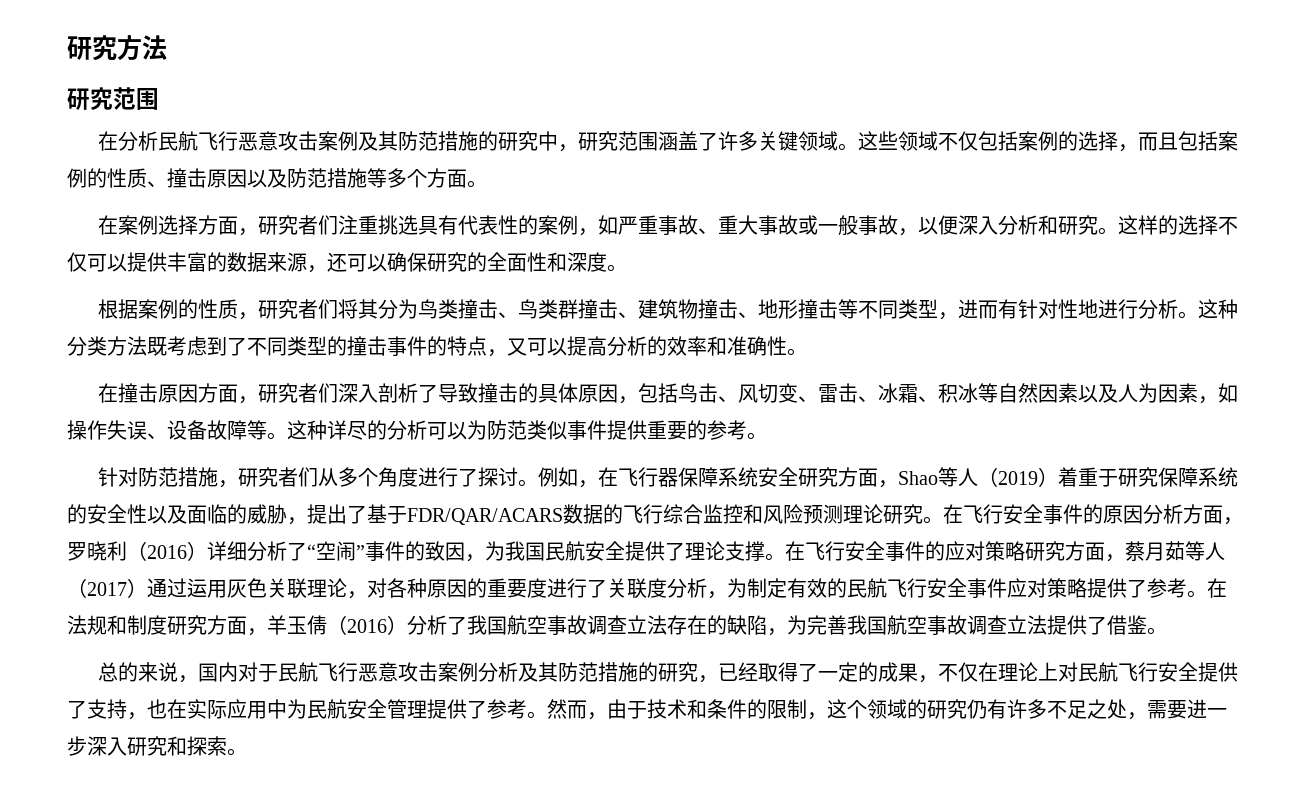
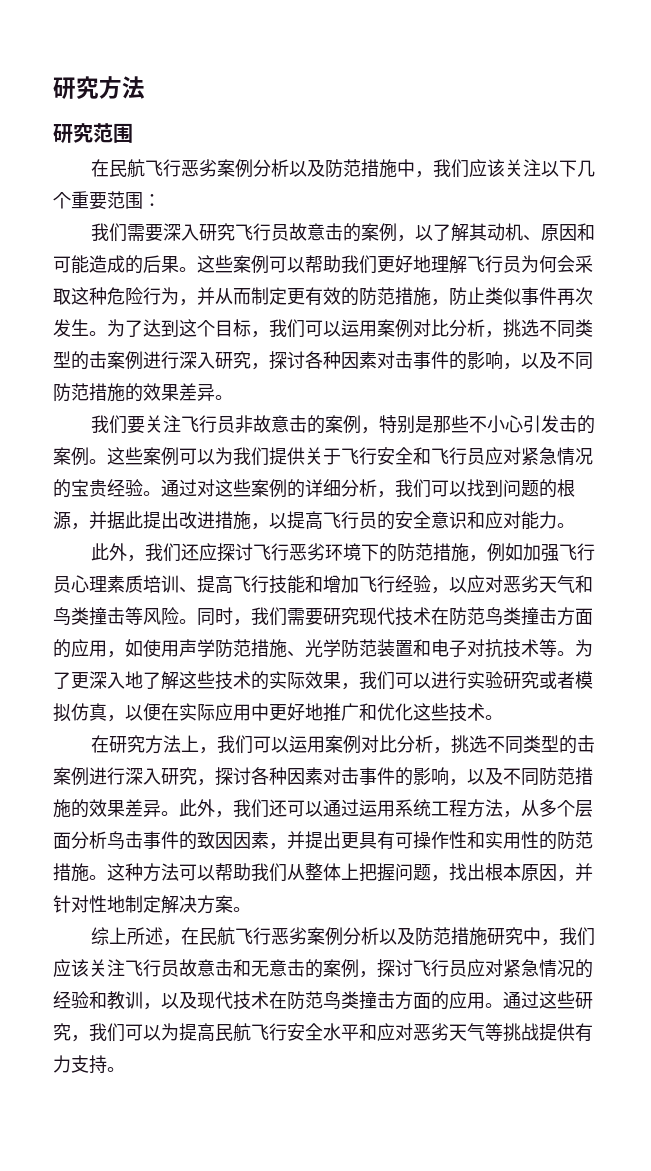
- 在分析民航飞行恶意攻击案例及其防范措施的研究中，研究范围涵盖了许多关键领域。这些领域不仅包括案例的选择，而且包括案例的性质、撞击原因以及防范措施等多个方面。
- 在案例选择方面，研究者们注重挑选具有代表性的案例，如严重事故、重大事故或一般事故，以便深入分析和研究。这样的选择不仅可以提供丰富的数据来源，还可以确保研究的全面性和深度。
- 根据案例的性质，研究者们将其分为鸟类撞击、鸟类群撞击、建筑物撞击、地形撞击等不同类型，进而有针对性地进行分析。这种分类方法既考虑到了不同类型的撞击事件的特点，又可以提高分析的效率和准确性。
- 在撞击原因方面，研究者们深入剖析了导致撞击的具体原因，包括鸟击、风切变、雷击、冰霜、积冰等自然因素以及人为因素，如操作失误、设备故障等。这种详尽的分析可以为防范类似事件提供重要的参考。
- 针对防范措施，研究者们从多个角度进行了探讨。例如，在飞行器保障系统安全研究方面，Shao等人（2019）着重于研究保障系统的安全性以及面临的威胁，提出了基于FDR/QAR/ACARS数据的飞行综合监控和风险预测理论研究。在飞行安全事件的原因分析方面，罗晓利（2016）详细分析了“空闹”事件的致因，为我国民航安全提供了理论支撑。在飞行安全事件的应对策略研究方面，蔡月茹等人（2017）通过运用灰色关联理论，对各种原因的重要度进行了关联度分析，为制定有效的民航飞行安全事件应对策略提供了参考。在法规和制度研究方面，羊玉倩（2016）分析了我国航空事故调查立法存在的缺陷，为完善我国航空事故调查立法提供了借鉴。
- 总的来说，国内对于民航飞行恶意攻击案例分析及其防范措施的研究，已经取得了一定的成果，不仅在理论上对民航飞行安全提供了支持，也在实际应用中为民航安全管理提供了参考。然而，由于技术和条件的限制，这个领域的研究仍有许多不足之处，需要进一步深入研究和探索。
+ 在民航飞行恶劣案例分析以及防范措施中，我们应该关注以下几个重要范围：
+ 我们需要深入研究飞行员故意击的案例，以了解其动机、原因和可能造成的后果。这些案例可以帮助我们更好地理解飞行员为何会采取这种危险行为，并从而制定更有效的防范措施，防止类似事件再次发生。为了达到这个目标，我们可以运用案例对比分析，挑选不同类型的击案例进行深入研究，探讨各种因素对击事件的影响，以及不同防范措施的效果差异。
+ 我们要关注飞行员非故意击的案例，特别是那些不小心引发击的案例。这些案例可以为我们提供关于飞行安全和飞行员应对紧急情况的宝贵经验。通过对这些案例的详细分析，我们可以找到问题的根源，并据此提出改进措施，以提高飞行员的安全意识和应对能力。
+ 此外，我们还应探讨飞行恶劣环境下的防范措施，例如加强飞行员心理素质培训、提高飞行技能和增加飞行经验，以应对恶劣天气和鸟类撞击等风险。同时，我们需要研究现代技术在防范鸟类撞击方面的应用，如使用声学防范措施、光学防范装置和电子对抗技术等。为了更深入地了解这些技术的实际效果，我们可以进行实验研究或者模拟仿真，以便在实际应用中更好地推广和优化这些技术。
+ 在研究方法上，我们可以运用案例对比分析，挑选不同类型的击案例进行深入研究，探讨各种因素对击事件的影响，以及不同防范措施的效果差异。此外，我们还可以通过运用系统工程方法，从多个层面分析鸟击事件的致因因素，并提出更具有可操作性和实用性的防范措施。这种方法可以帮助我们从整体上把握问题，找出根本原因，并针对性地制定解决方案。
+ 综上所述，在民航飞行恶劣案例分析以及防范措施研究中，我们应该关注飞行员故意击和无意击的案例，探讨飞行员应对紧急情况的经验和教训，以及现代技术在防范鸟类撞击方面的应用。通过这些研究，我们可以为提高民航飞行安全水平和应对恶劣天气等挑战提供有力支持。

